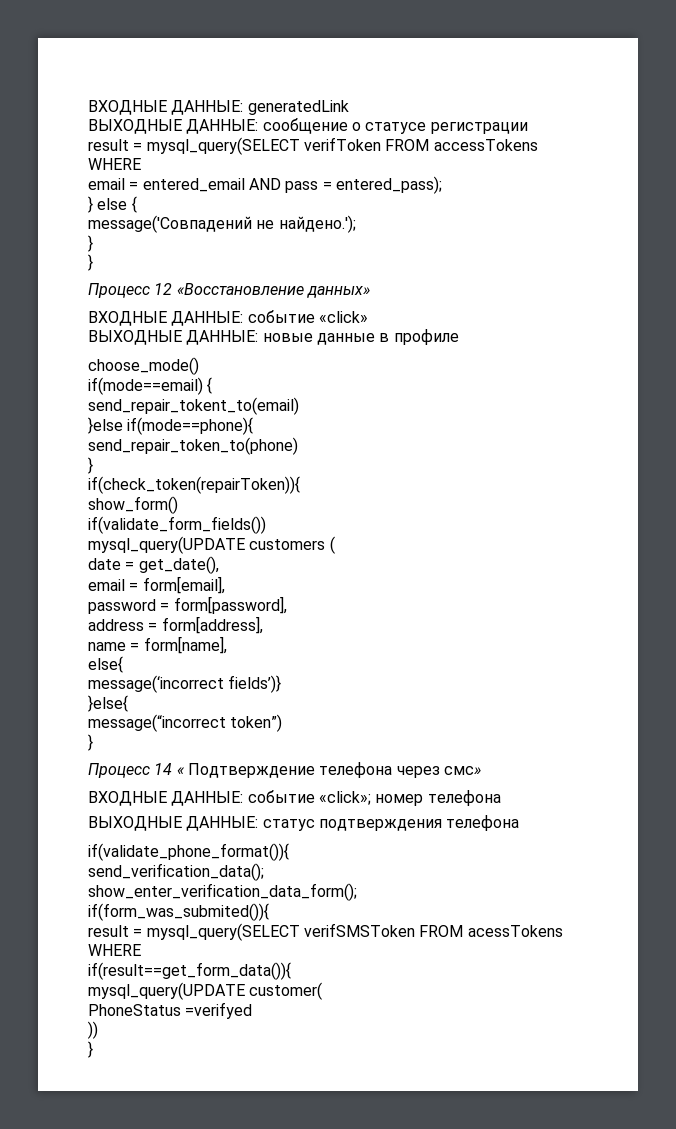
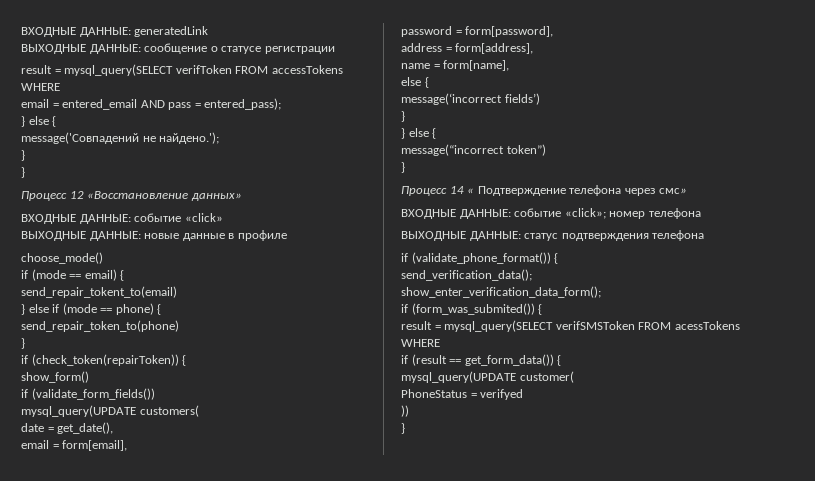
- if(mode==email) {
+ if (mode == email) {
  send_repair_tokent_to(email)
- }else if(mode==phone){
+ } else if (mode == phone) {
- if(check_token(repairToken)){
+ if (check_token(repairToken)) {
- if(validate_form_fields())
- mysql_query(UPDATE customers (
+ if (validate_form_fields())
+ mysql_query(UPDATE customers(
  name = form[name],
- else{
+ else {
- message(‘incorrect fields’)}
- }else{
+ message(‘incorrect fields’)
+ }
+ } else {
- if(validate_phone_format()){
+ if (validate_phone_format()) {
- if(form_was_submited()){
+ if (form_was_submited()) {
- if(result==get_form_data()){
+ if (result == get_form_data()) {
- PhoneStatus =verifyed
+ PhoneStatus = verifyed

